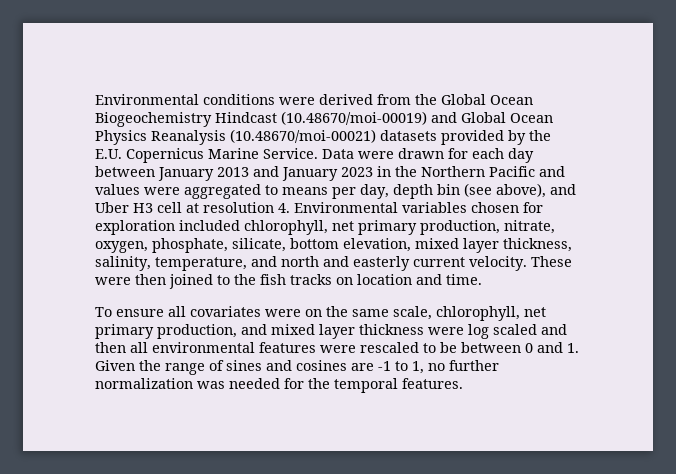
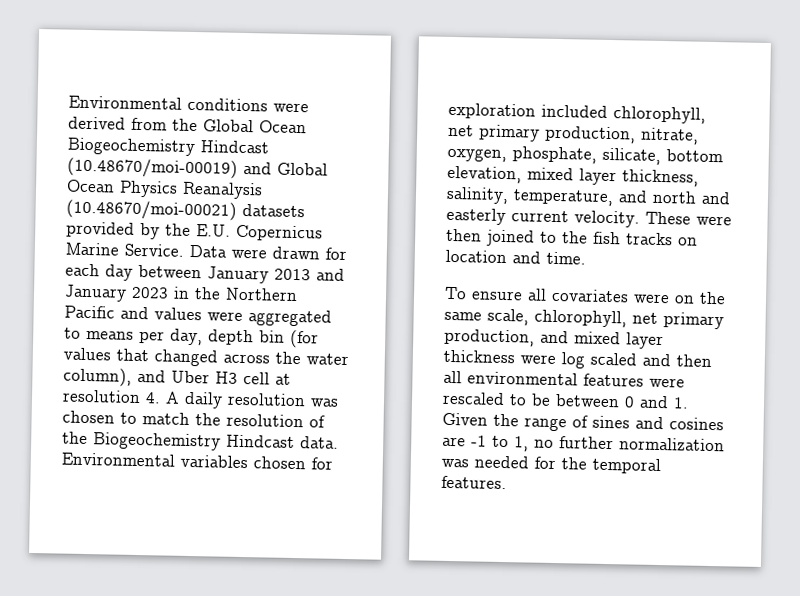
- Data were drawn for each day between January 2013 and January 2023 in the Northern Pacific and values were aggregated to means per day, depth bin (see above), and Uber H3 cell at resolution 4. Environmental variables chosen for exploration included chlorophyll, net primary production, nitrate, oxygen, phosphate, silicate, bottom elevation, mixed layer thickness, salinity, temperature, and north and easterly current velocity.
+ Data were drawn for each day between January 2013 and January 2023 in the Northern Pacific and values were aggregated to means per day, depth bin (for values that changed across the water column), and Uber H3 cell at resolution 4. A daily resolution was chosen to match the resolution of the Biogeochemistry Hindcast data. Environmental variables chosen for exploration included chlorophyll, net primary production, nitrate, oxygen, phosphate, silicate, bottom elevation, mixed layer thickness, salinity, temperature, and north and easterly current velocity.

